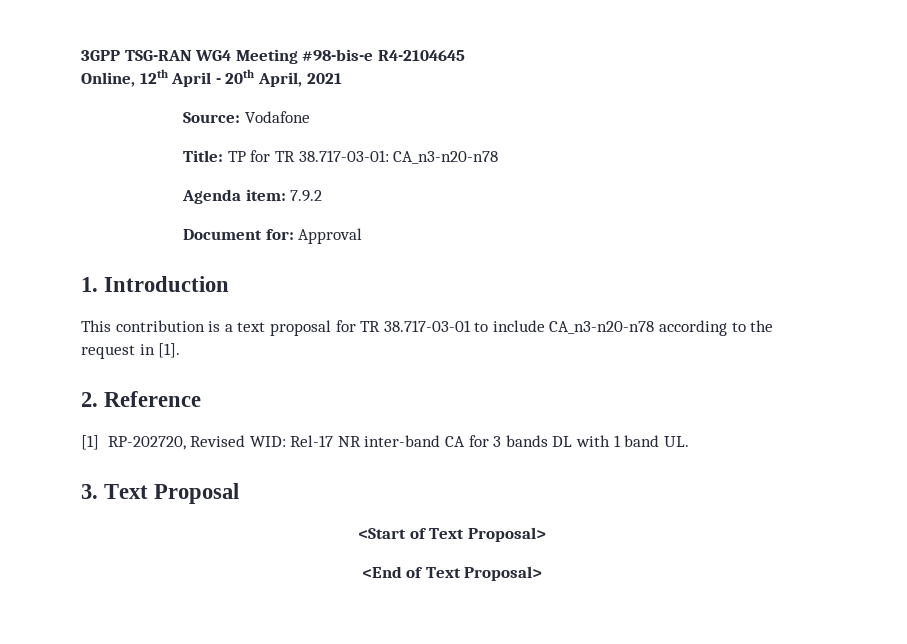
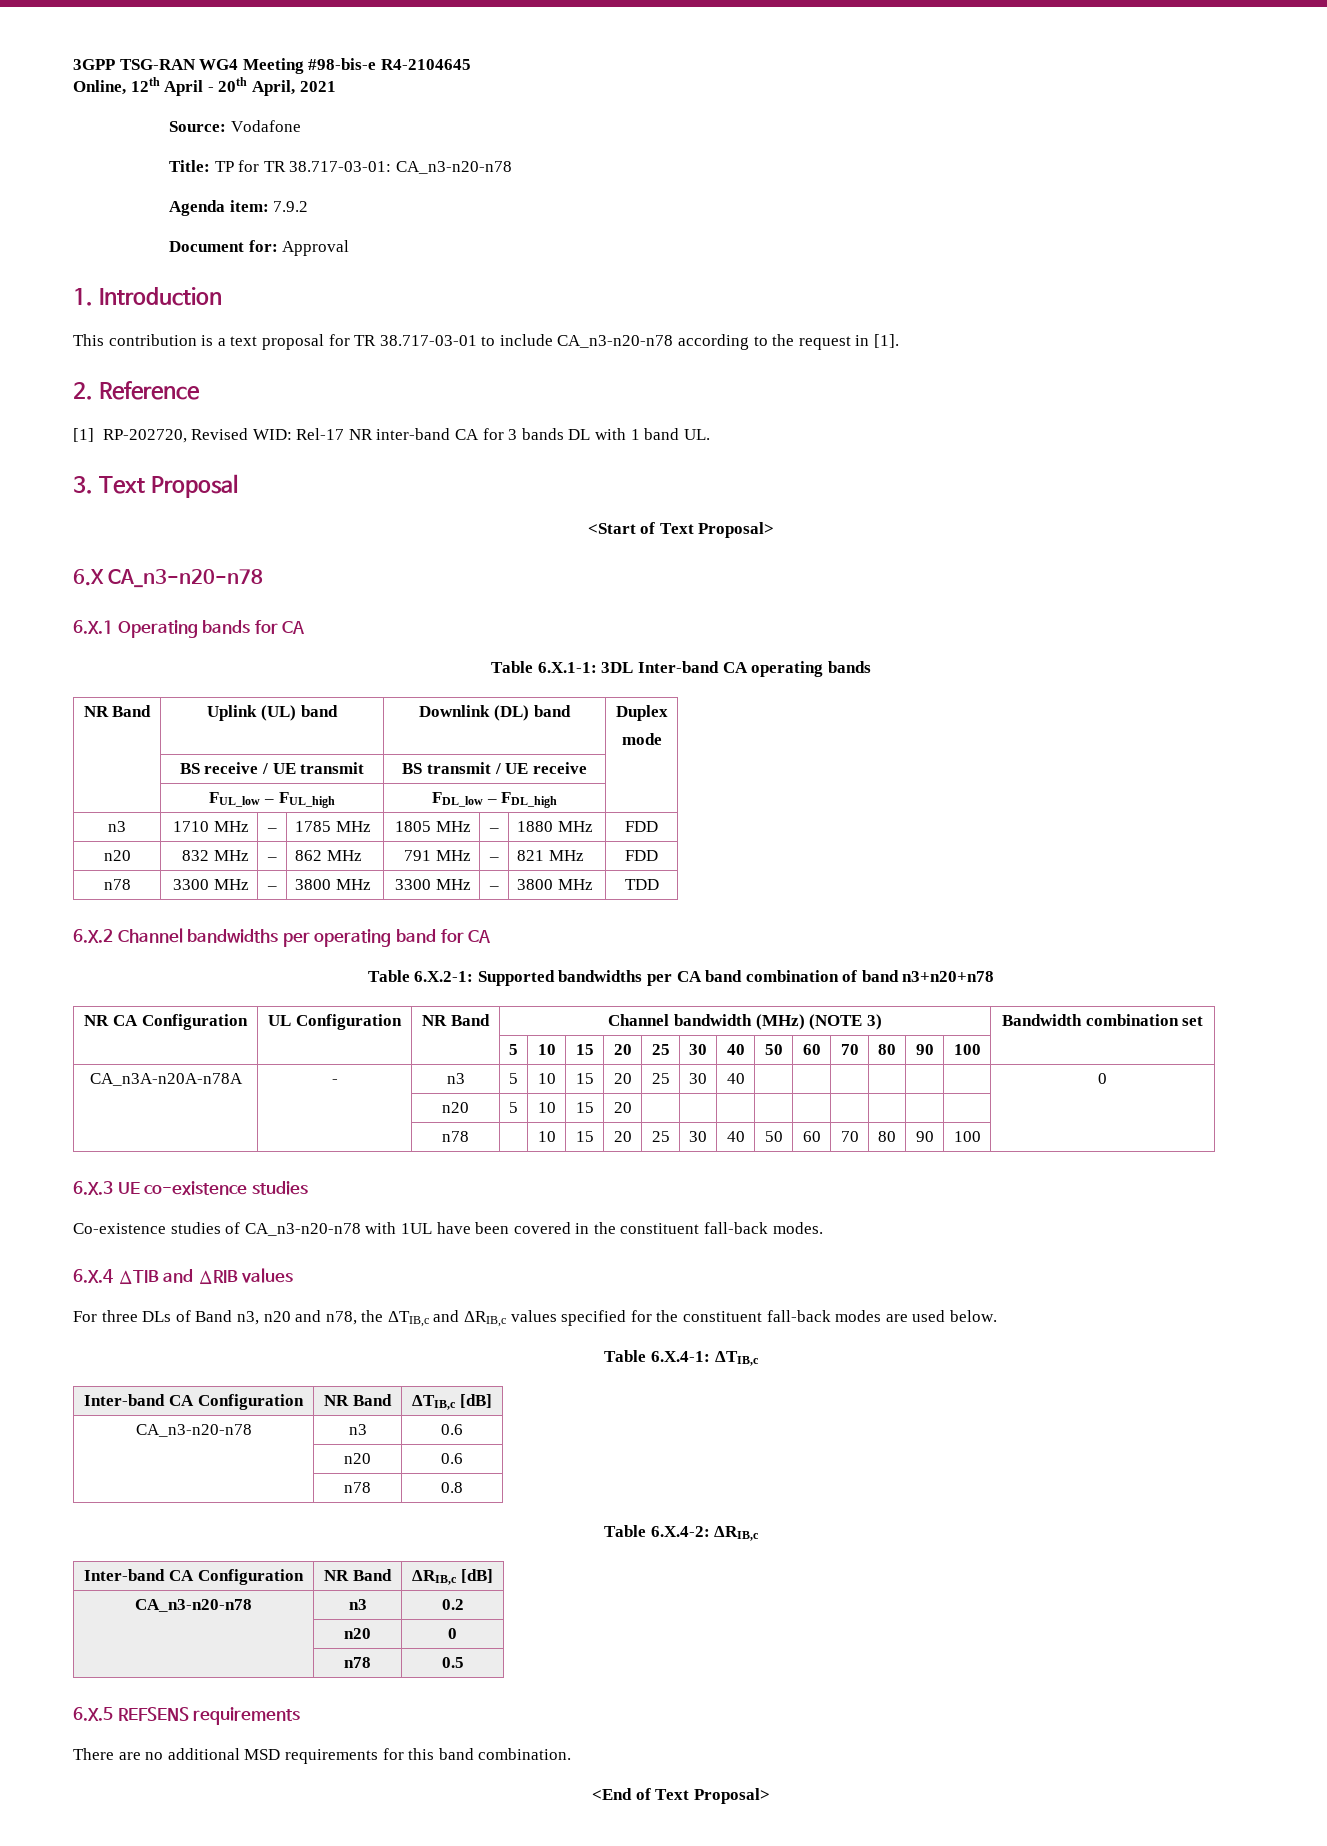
+ 6.X CA_n3-n20-n78
+ 6.X.1 Operating bands for CA
+ Table 6.X.1-1: 3DL Inter-band CA operating bands
+ NR Band | Uplink (UL) band | Downlink (DL) band | Duplex
+ mode
+ | BS receive / UE transmit | BS transmit / UE receive |
+ | FUL_low – FUL_high | FDL_low – FDL_high |
+ n3 | 1710 MHz | – | 1785 MHz | 1805 MHz | – | 1880 MHz | FDD
+ n20 | 832 MHz | – | 862 MHz | 791 MHz | – | 821 MHz | FDD
+ n78 | 3300 MHz | – | 3800 MHz | 3300 MHz | – | 3800 MHz | TDD
+ 6.X.2 Channel bandwidths per operating band for CA
+ Table 6.X.2-1: Supported bandwidths per CA band combination of band n3+n20+n78
+ NR CA Configuration | UL Configuration | NR Band | Channel bandwidth (MHz) (NOTE 3) | Bandwidth combination set
+ | | | 5 | 10 | 15 | 20 | 25 | 30 | 40 | 50 | 60 | 70 | 80 | 90 | 100 |
+ CA_n3A-n20A-n78A | - | n3 | 5 | 10 | 15 | 20 | 25 | 30 | 40 | | | | | | | 0
+ | | n20 | 5 | 10 | 15 | 20 | | | | | | | | | |
+ | | n78 | | 10 | 15 | 20 | 25 | 30 | 40 | 50 | 60 | 70 | 80 | 90 | 100 |
+ 6.X.3 UE co-existence studies
+ Co-existence studies of CA_n3-n20-n78 with 1UL have been covered in the constituent fall-back modes.
+ 6.X.4 ∆TIB and ∆RIB values
+ For three DLs of Band n3, n20 and n78, the ΔTIB,c and ΔRIB,c values specified for the constituent fall-back modes are used below.
+ Table 6.X.4-1: ΔTIB,c
+ Inter-band CA Configuration | NR Band | ΔTIB,c [dB]
+ CA_n3-n20-n78 | n3 | 0.6
+ | n20 | 0.6
+ | n78 | 0.8
+ Table 6.X.4-2: ΔRIB,c
+ Inter-band CA Configuration | NR Band | ΔRIB,c [dB]
+ CA_n3-n20-n78 | n3 | 0.2
+ | n20 | 0
+ | n78 | 0.5
+ 6.X.5 REFSENS requirements
+ There are no additional MSD requirements for this band combination.

